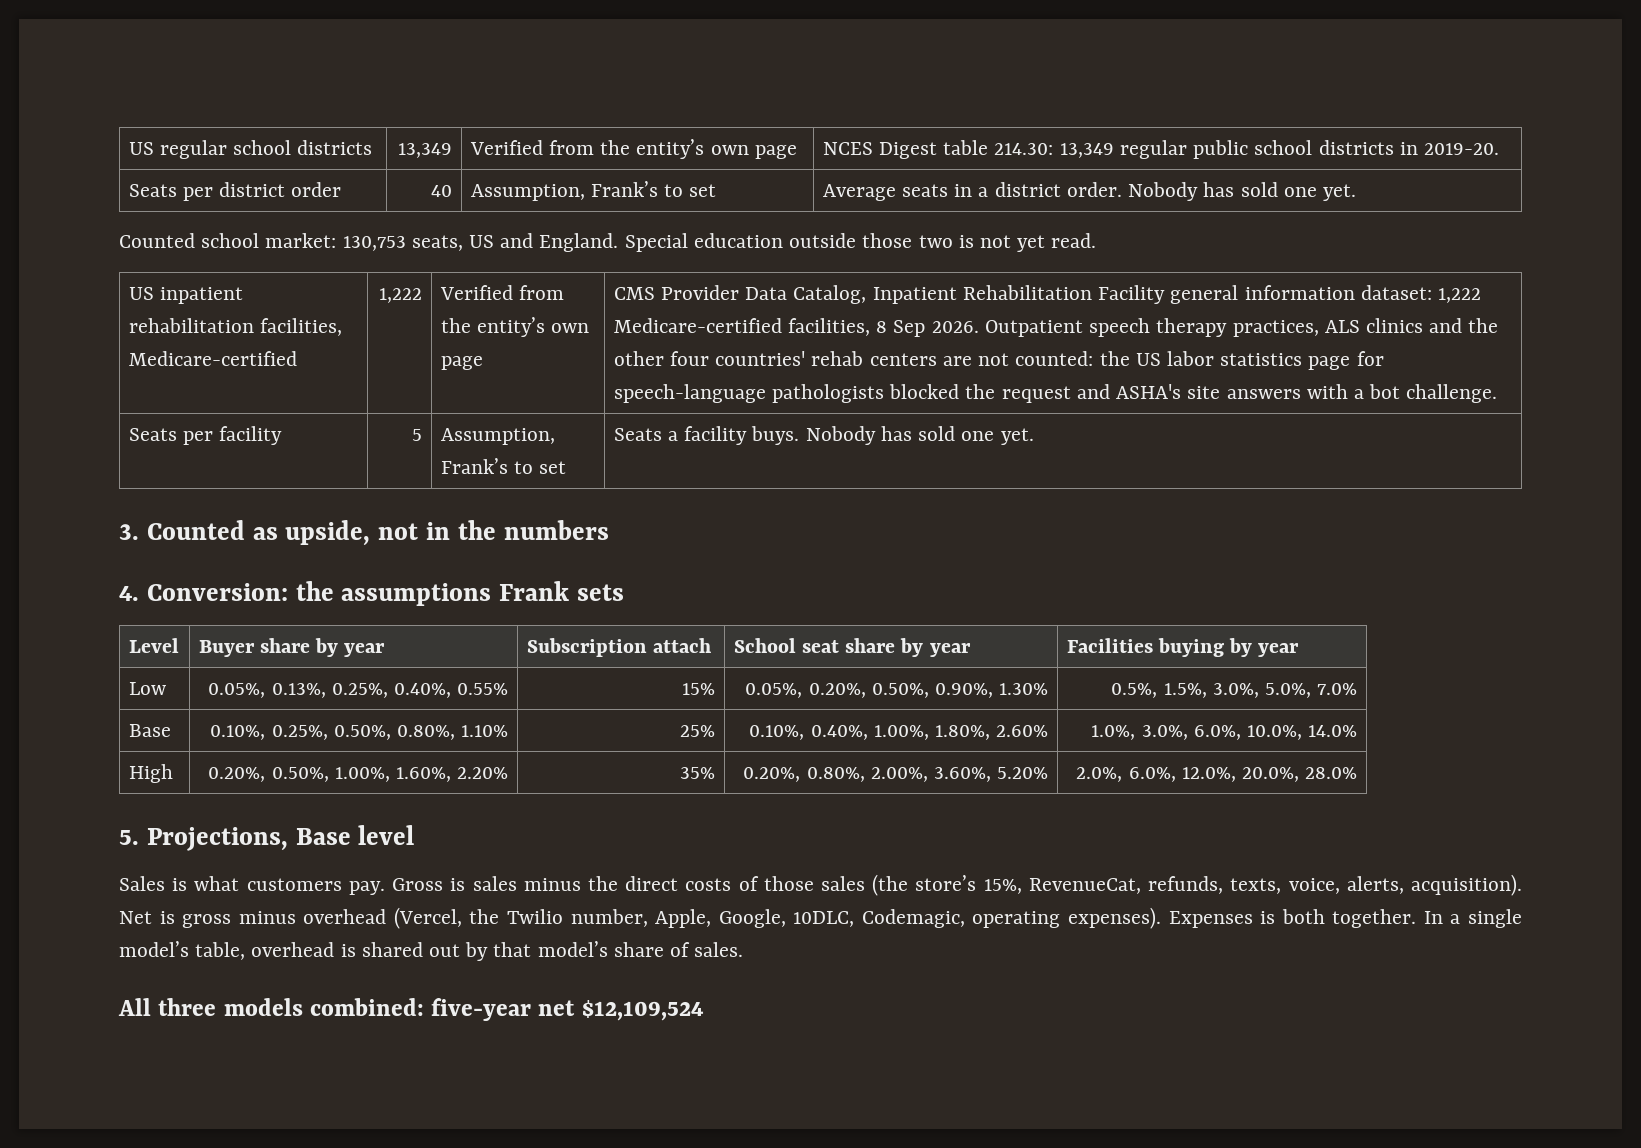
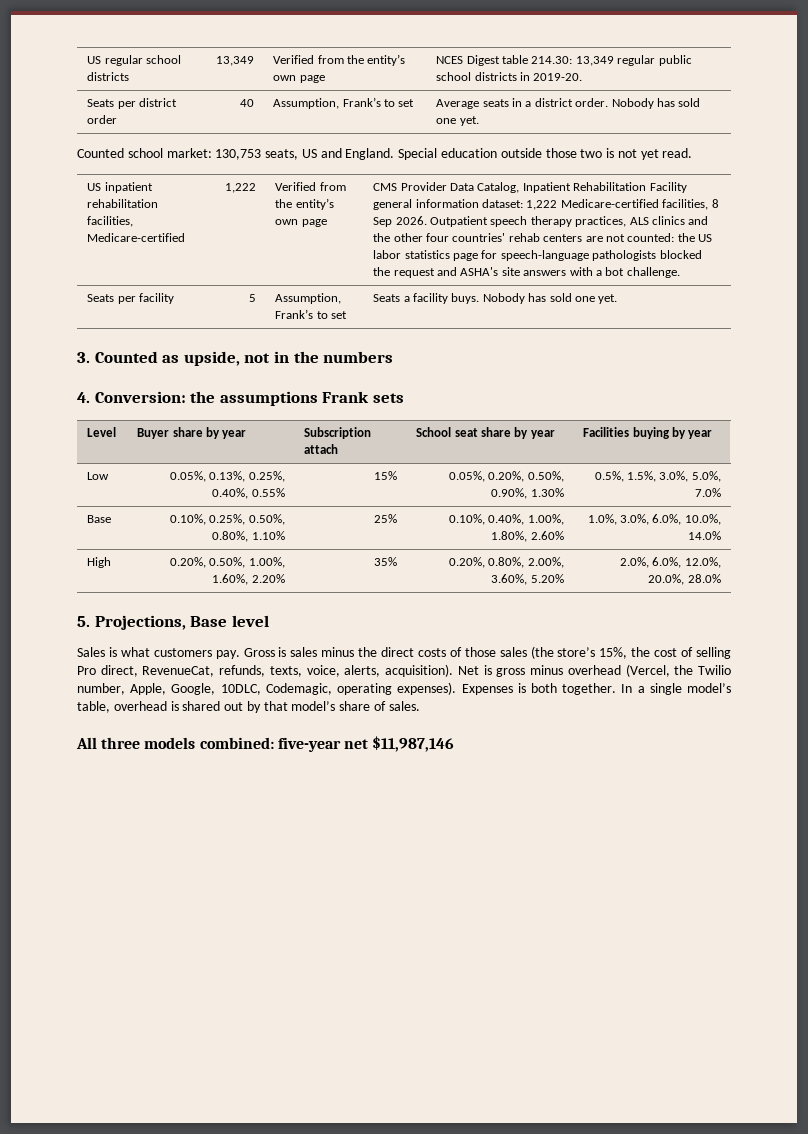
- Gross is sales minus the direct costs of those sales (the store’s 15%, RevenueCat, refunds, texts, voice, alerts, acquisition).
+ Gross is sales minus the direct costs of those sales (the store’s 15%, the cost of selling Pro direct, RevenueCat, refunds, texts, voice, alerts, acquisition).
- All three models combined: five-year net $12,109,524
+ All three models combined: five-year net $11,987,146

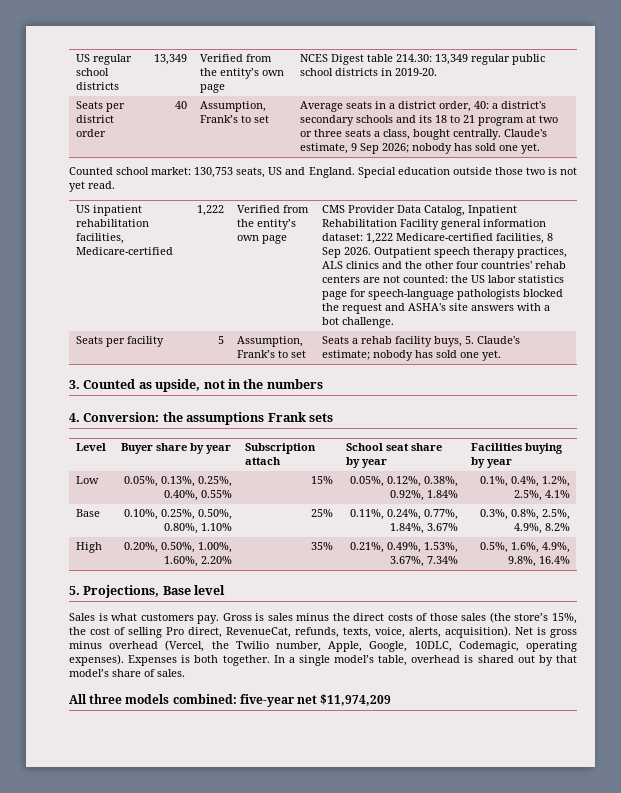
- Average seats in a district order. Nobody has sold one yet.
+ Average seats in a district order, 40: a district's secondary schools and its 18 to 21 program at two or three seats a class, bought centrally. Claude's estimate, 9 Sep 2026; nobody has sold one yet.
- Seats per facility | 5 | Assumption, Frank’s to set | Seats a facility buys. Nobody has sold one yet.
+ Seats per facility | 5 | Assumption, Frank’s to set | Seats a rehab facility buys, 5. Claude's estimate; nobody has sold one yet.
- Low | 0.05%, 0.13%, 0.25%, 0.40%, 0.55% | 15% | 0.05%, 0.20%, 0.50%, 0.90%, 1.30% | 0.5%, 1.5%, 3.0%, 5.0%, 7.0%
+ Low | 0.05%, 0.13%, 0.25%, 0.40%, 0.55% | 15% | 0.05%, 0.12%, 0.38%, 0.92%, 1.84% | 0.1%, 0.4%, 1.2%, 2.5%, 4.1%
- Base | 0.10%, 0.25%, 0.50%, 0.80%, 1.10% | 25% | 0.10%, 0.40%, 1.00%, 1.80%, 2.60% | 1.0%, 3.0%, 6.0%, 10.0%, 14.0%
+ Base | 0.10%, 0.25%, 0.50%, 0.80%, 1.10% | 25% | 0.11%, 0.24%, 0.77%, 1.84%, 3.67% | 0.3%, 0.8%, 2.5%, 4.9%, 8.2%
- High | 0.20%, 0.50%, 1.00%, 1.60%, 2.20% | 35% | 0.20%, 0.80%, 2.00%, 3.60%, 5.20% | 2.0%, 6.0%, 12.0%, 20.0%, 28.0%
+ High | 0.20%, 0.50%, 1.00%, 1.60%, 2.20% | 35% | 0.21%, 0.49%, 1.53%, 3.67%, 7.34% | 0.5%, 1.6%, 4.9%, 9.8%, 16.4%
- All three models combined: five-year net $11,987,146
+ All three models combined: five-year net $11,974,209

